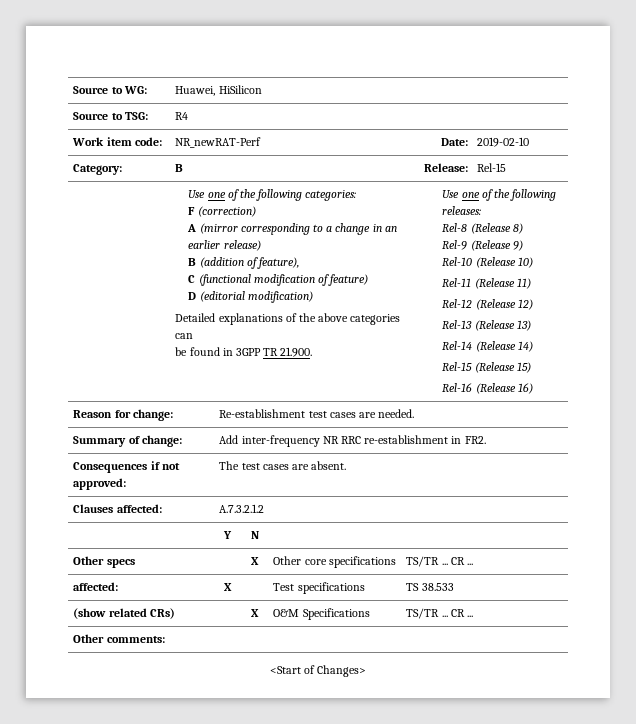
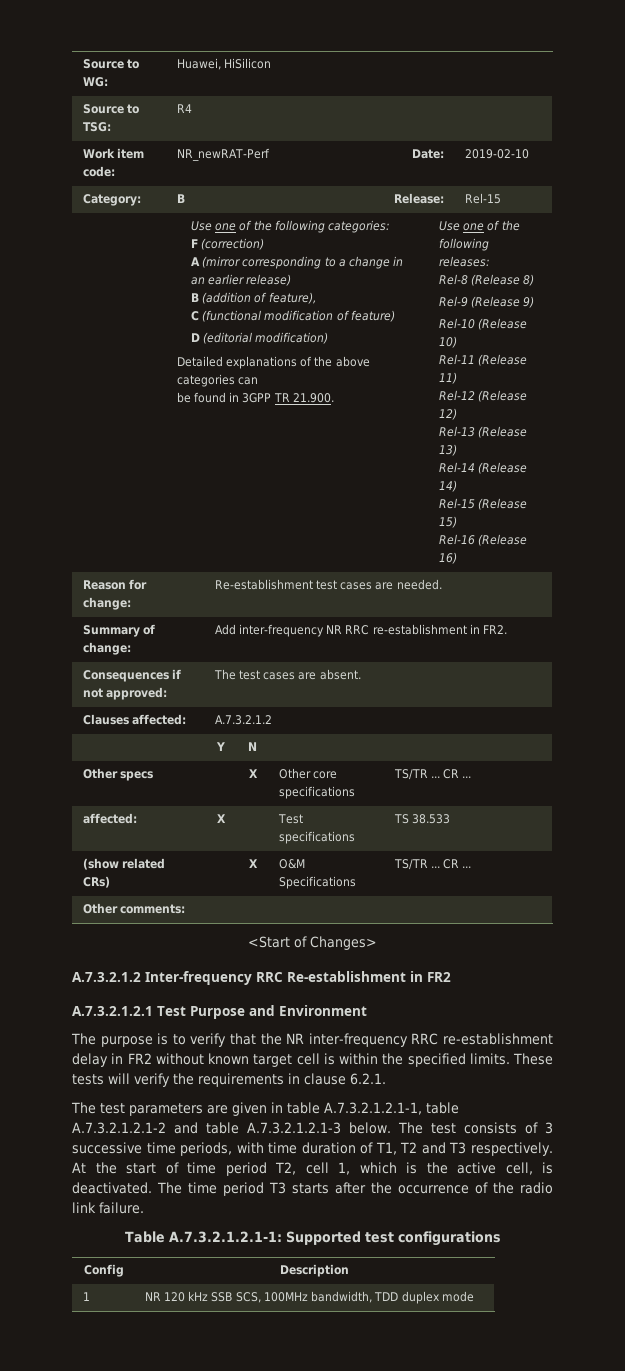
+ A.7.3.2.1.2 Inter-frequency RRC Re-establishment in FR2
+ A.7.3.2.1.2.1 Test Purpose and Environment
+ The purpose is to verify that the NR inter-frequency RRC re-establishment delay in FR2 without known target cell is within the specified limits. These tests will verify the requirements in clause 6.2.1.
+ The test parameters are given in table A.7.3.2.1.2.1-1, table A.7.3.2.1.2.1-2 and table A.7.3.2.1.2.1-3 below. The test consists of 3 successive time periods, with time duration of T1, T2 and T3 respectively. At the start of time period T2, cell 1, which is the active cell, is deactivated. The time period T3 starts after the occurrence of the radio link failure.
+ Table A.7.3.2.1.2.1-1: Supported test configurations
+ Config | Description
+ 1 | NR 120 kHz SSB SCS, 100MHz bandwidth, TDD duplex mode

